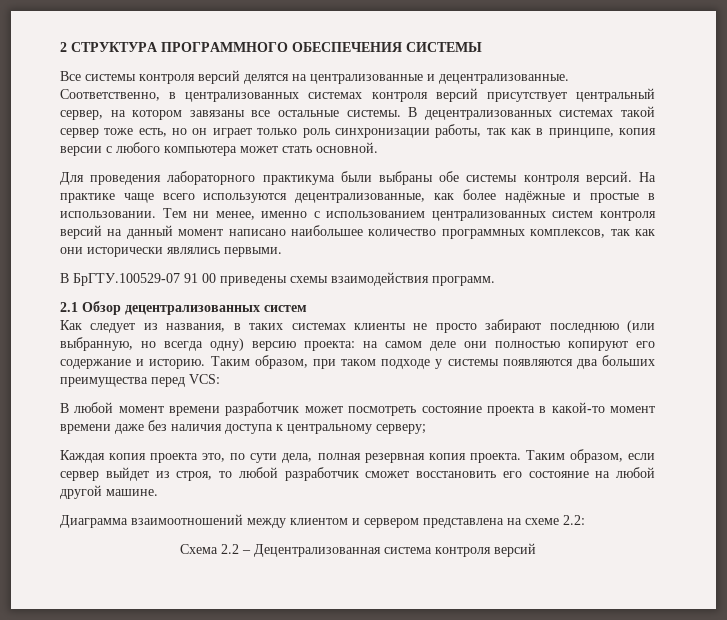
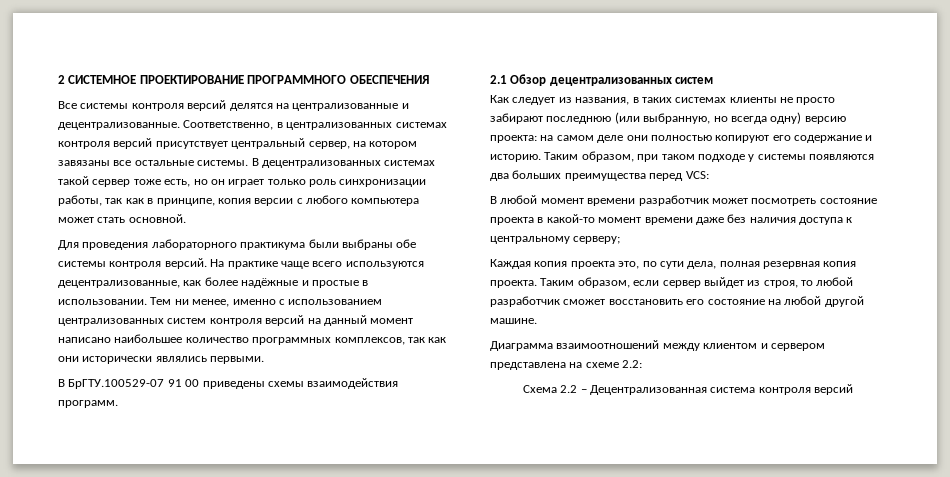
- 2 СТРУКТУРА ПРОГРАММНОГО ОБЕСПЕЧЕНИЯ СИСТЕМЫ
+ 2 СИСТЕМНОЕ ПРОЕКТИРОВАНИЕ ПРОГРАММНОГО ОБЕСПЕЧЕНИЯ

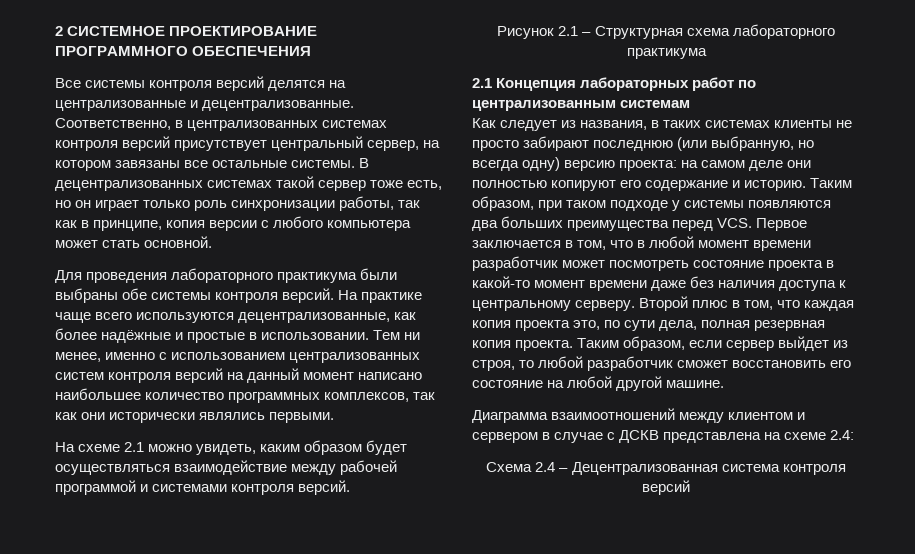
- В БрГТУ.100529-07 91 00 приведены схемы взаимодействия программ.
- 2.1 Обзор децентрализованных систем
+ На схеме 2.1 можно увидеть, каким образом будет осуществляться взаимодействие между рабочей программой и системами контроля версий.
+ Рисунок 2.1 – Структурная схема лабораторного практикума
+ 2.1 Концепция лабораторных работ по централизованным системам
- Таким образом, при таком подходе у системы появляются два больших преимущества перед VCS:
- В любой момент времени разработчик может посмотреть состояние проекта в какой-то момент времени даже без наличия доступа к центральному серверу;
- Каждая копия проекта это, по сути дела, полная резервная копия проекта.
+ Таким образом, при таком подходе у системы появляются два больших преимущества перед VCS. Первое заключается в том, что в любой момент времени разработчик может посмотреть состояние проекта в какой-то момент времени даже без наличия доступа к центральному серверу. Второй плюс в том, что каждая копия проекта это, по сути дела, полная резервная копия проекта.
- Диаграмма взаимоотношений между клиентом и сервером представлена на схеме 2.2:
+ Диаграмма взаимоотношений между клиентом и сервером в случае с ДСКВ представлена на схеме 2.4:
- Схема 2.2 – Децентрализованная система контроля версий
+ Схема 2.4 – Децентрализованная система контроля версий

